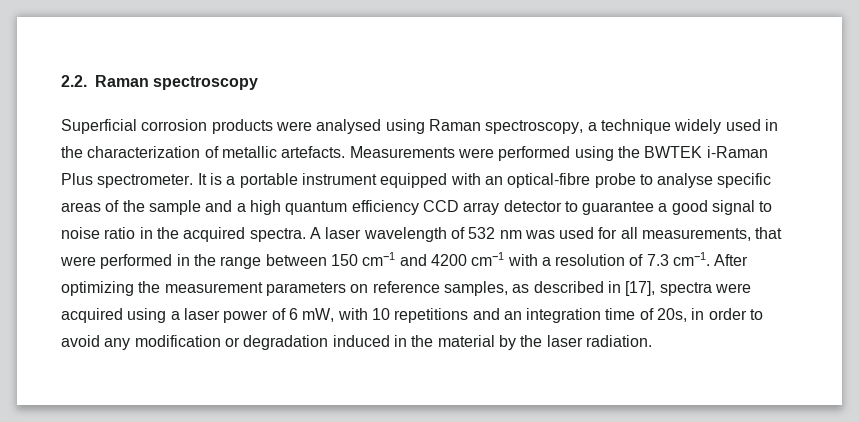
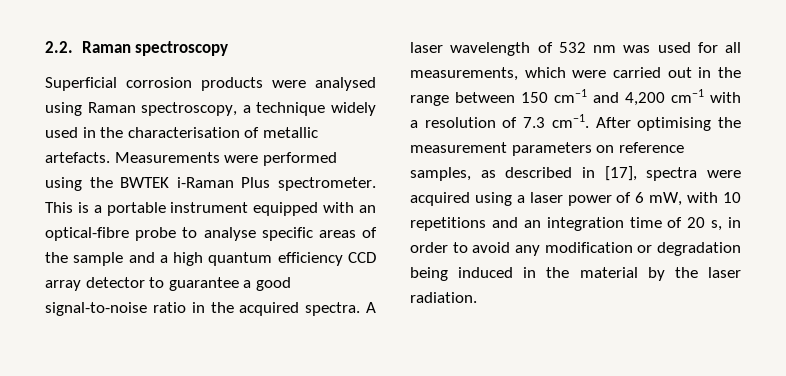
- Superficial corrosion products were analysed using Raman spectroscopy, a technique widely used in the characterization of metallic artefacts.
+ Superficial corrosion products were analysed using Raman spectroscopy, a technique widely used in the characterisation of metallic artefacts.
- It is a portable instrument equipped with an optical-fibre probe to analyse specific areas of the sample and a high quantum efficiency CCD array detector to guarantee a good signal to noise ratio in the acquired spectra.
+ This is a portable instrument equipped with an optical-fibre probe to analyse specific areas of the sample and a high quantum efficiency CCD array detector to guarantee a good signal-to-noise ratio in the acquired spectra.
- A laser wavelength of 532 nm was used for all measurements, that were performed in the range between 150 cm−1 and 4200 cm−1 with a resolution of 7.3 cm−1.
+ A laser wavelength of 532 nm was used for all measurements, which were carried out in the range between 150 cm−1 and 4,200 cm−1 with a resolution of 7.3 cm−1.
- After optimizing the measurement parameters on reference samples, as described in [17], spectra were acquired using a laser power of 6 mW, with 10 repetitions and an integration time of 20s, in order to avoid any modification or degradation induced in the material by the laser radiation.
+ After optimising the measurement parameters on reference samples, as described in [17], spectra were acquired using a laser power of 6 mW, with 10 repetitions and an integration time of 20 s, in order to avoid any modification or degradation being induced in the material by the laser radiation.

